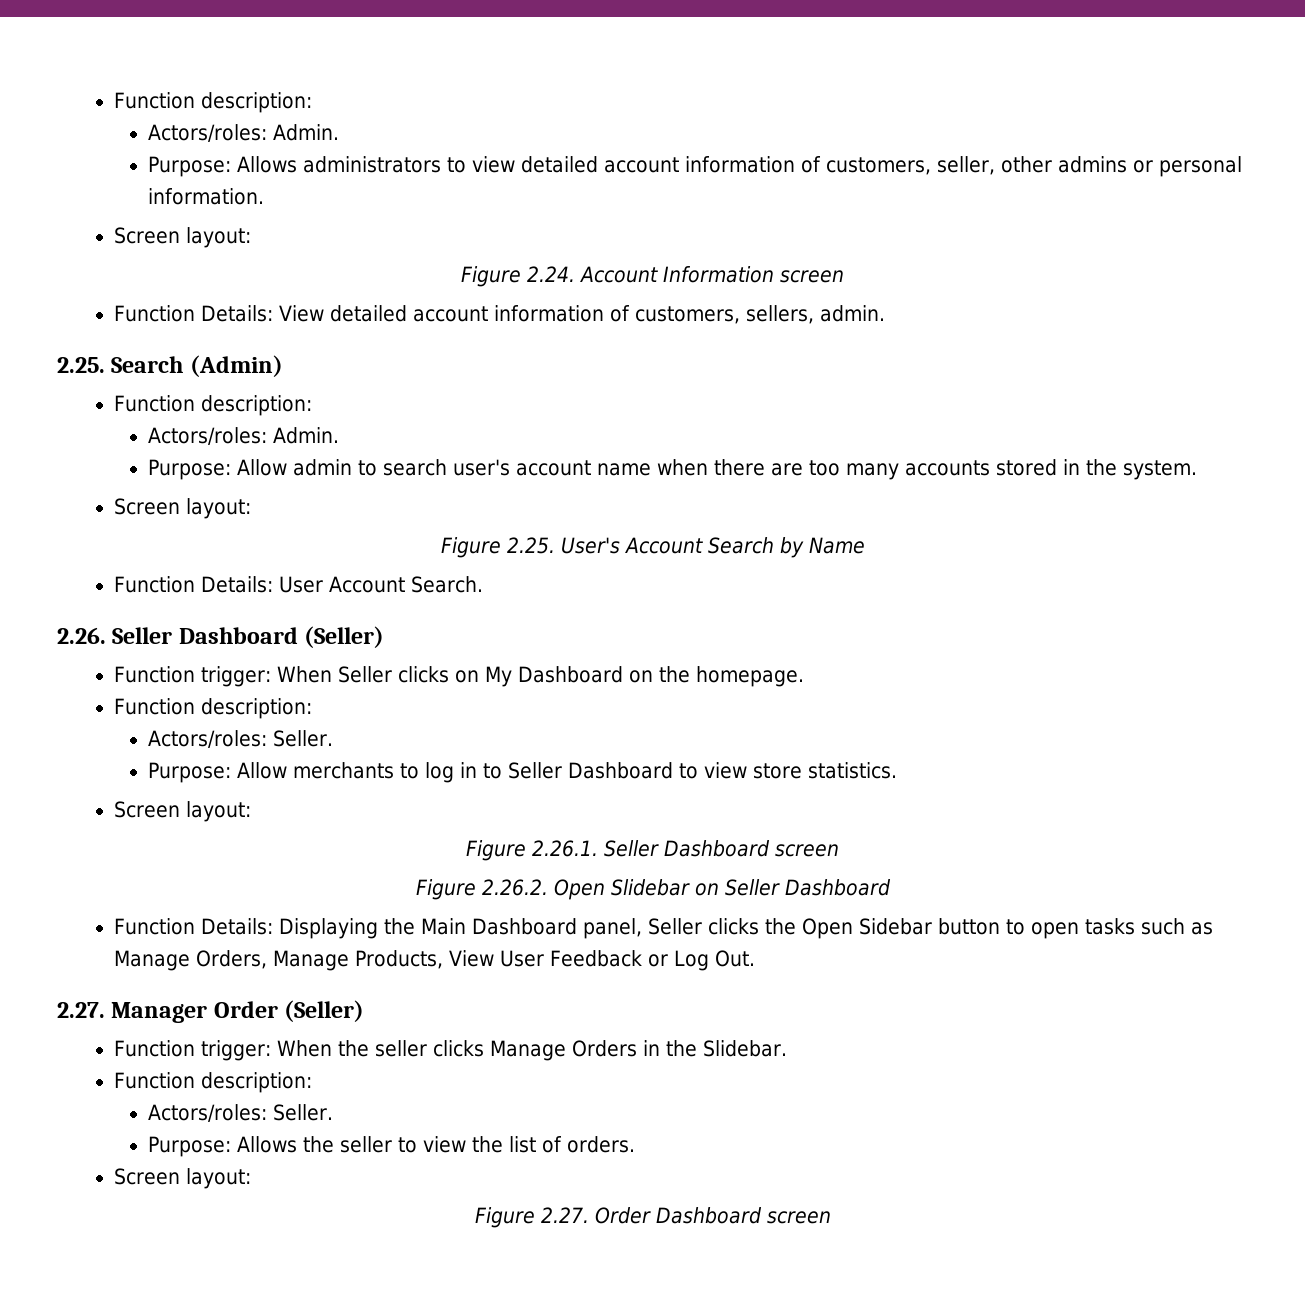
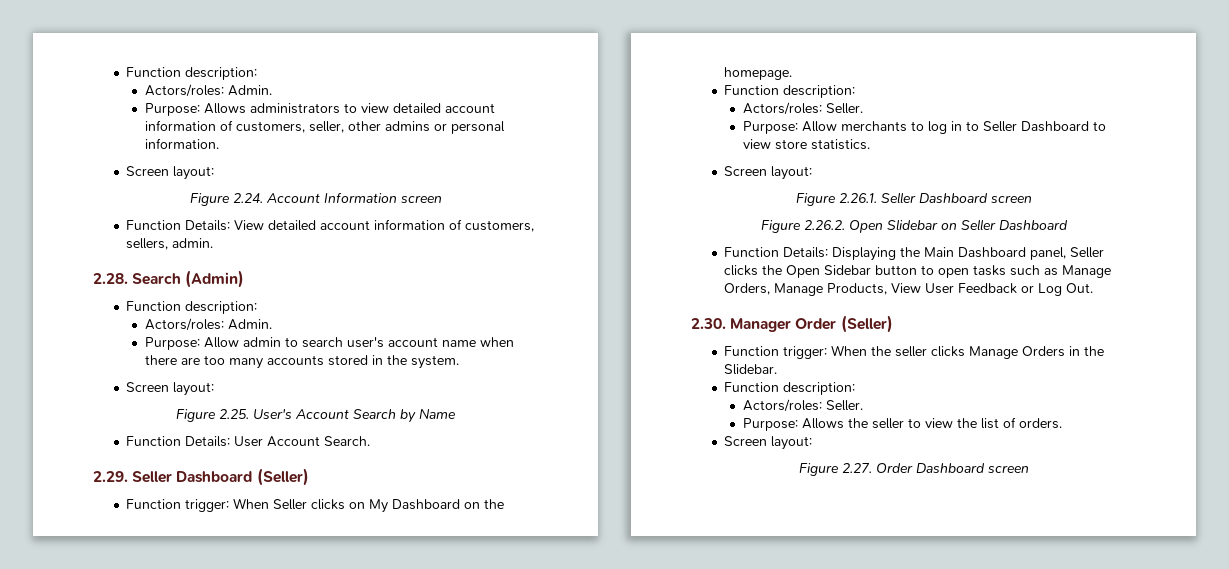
- 2.25. Search (Admin)
+ 2.28. Search (Admin)
- 2.26. Seller Dashboard (Seller)
+ 2.29. Seller Dashboard (Seller)
- 2.27. Manager Order (Seller)
+ 2.30. Manager Order (Seller)

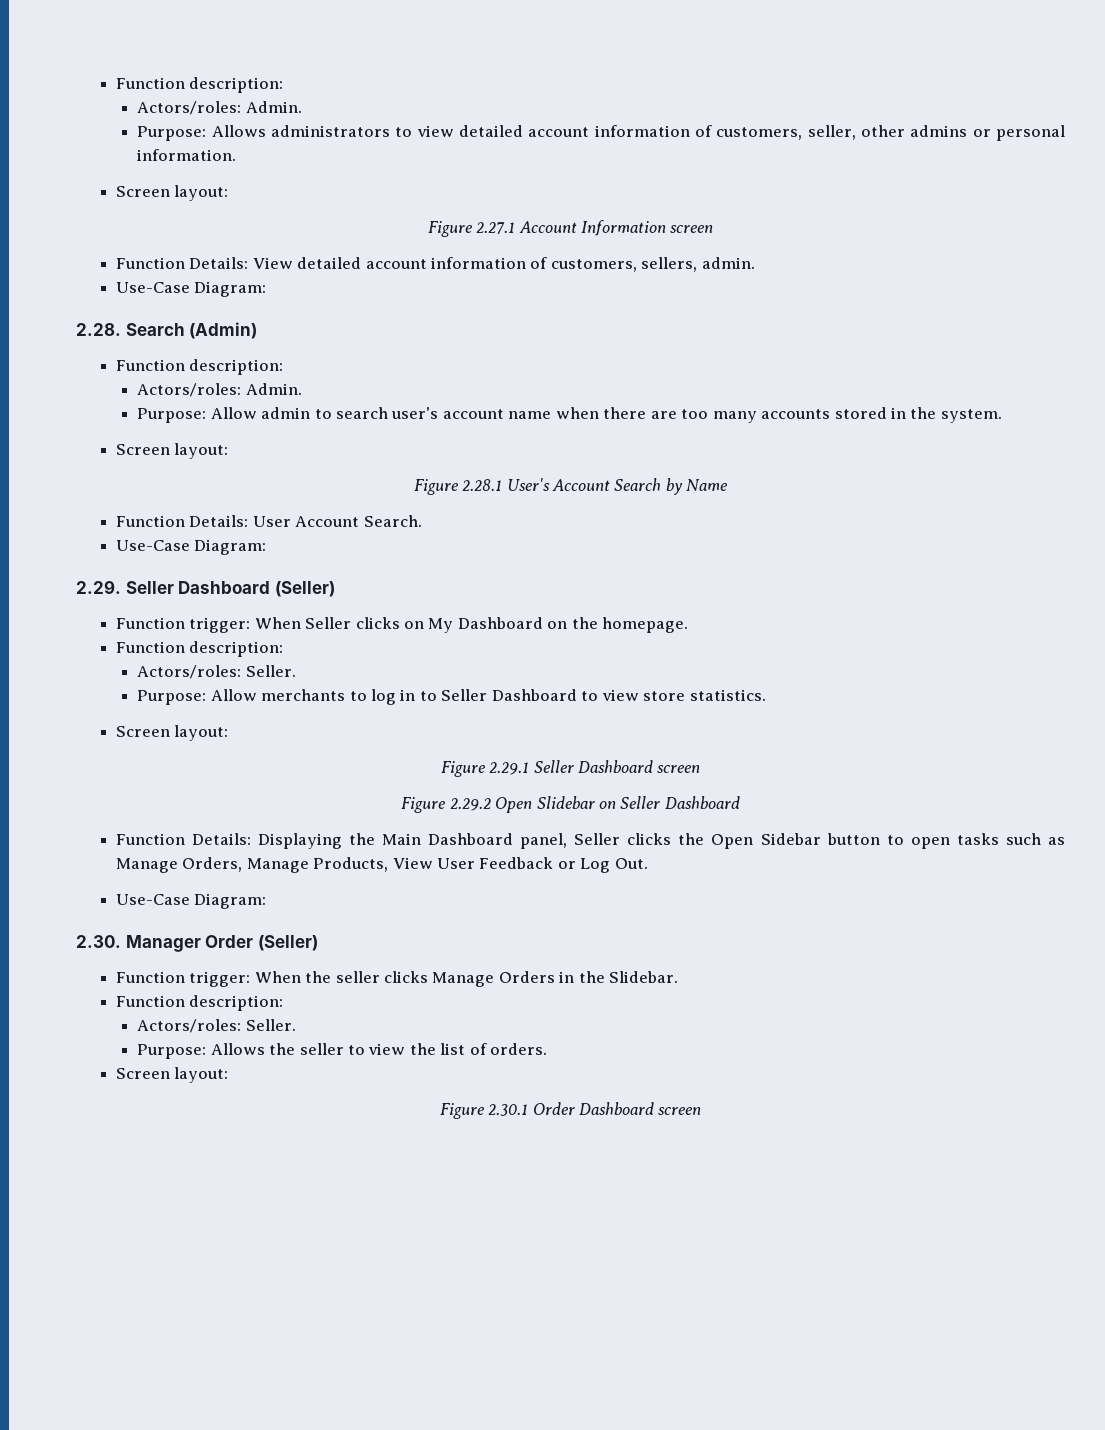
- Figure 2.24. Account Information screen
+ Figure 2.27.1 Account Information screen
  Function Details: View detailed account information of customers, sellers, admin.
+ Use-Case Diagram:
- Figure 2.25. User's Account Search by Name
+ Figure 2.28.1 User's Account Search by Name
  Function Details: User Account Search.
+ Use-Case Diagram:
- Figure 2.26.1. Seller Dashboard screen
+ Figure 2.29.1 Seller Dashboard screen
- Figure 2.26.2. Open Slidebar on Seller Dashboard
+ Figure 2.29.2 Open Slidebar on Seller Dashboard
  Function Details: Displaying the Main Dashboard panel, Seller clicks the Open Sidebar button to open tasks such as Manage Orders, Manage Products, View User Feedback or Log Out.
+ Use-Case Diagram:
- Figure 2.27. Order Dashboard screen
+ Figure 2.30.1 Order Dashboard screen

